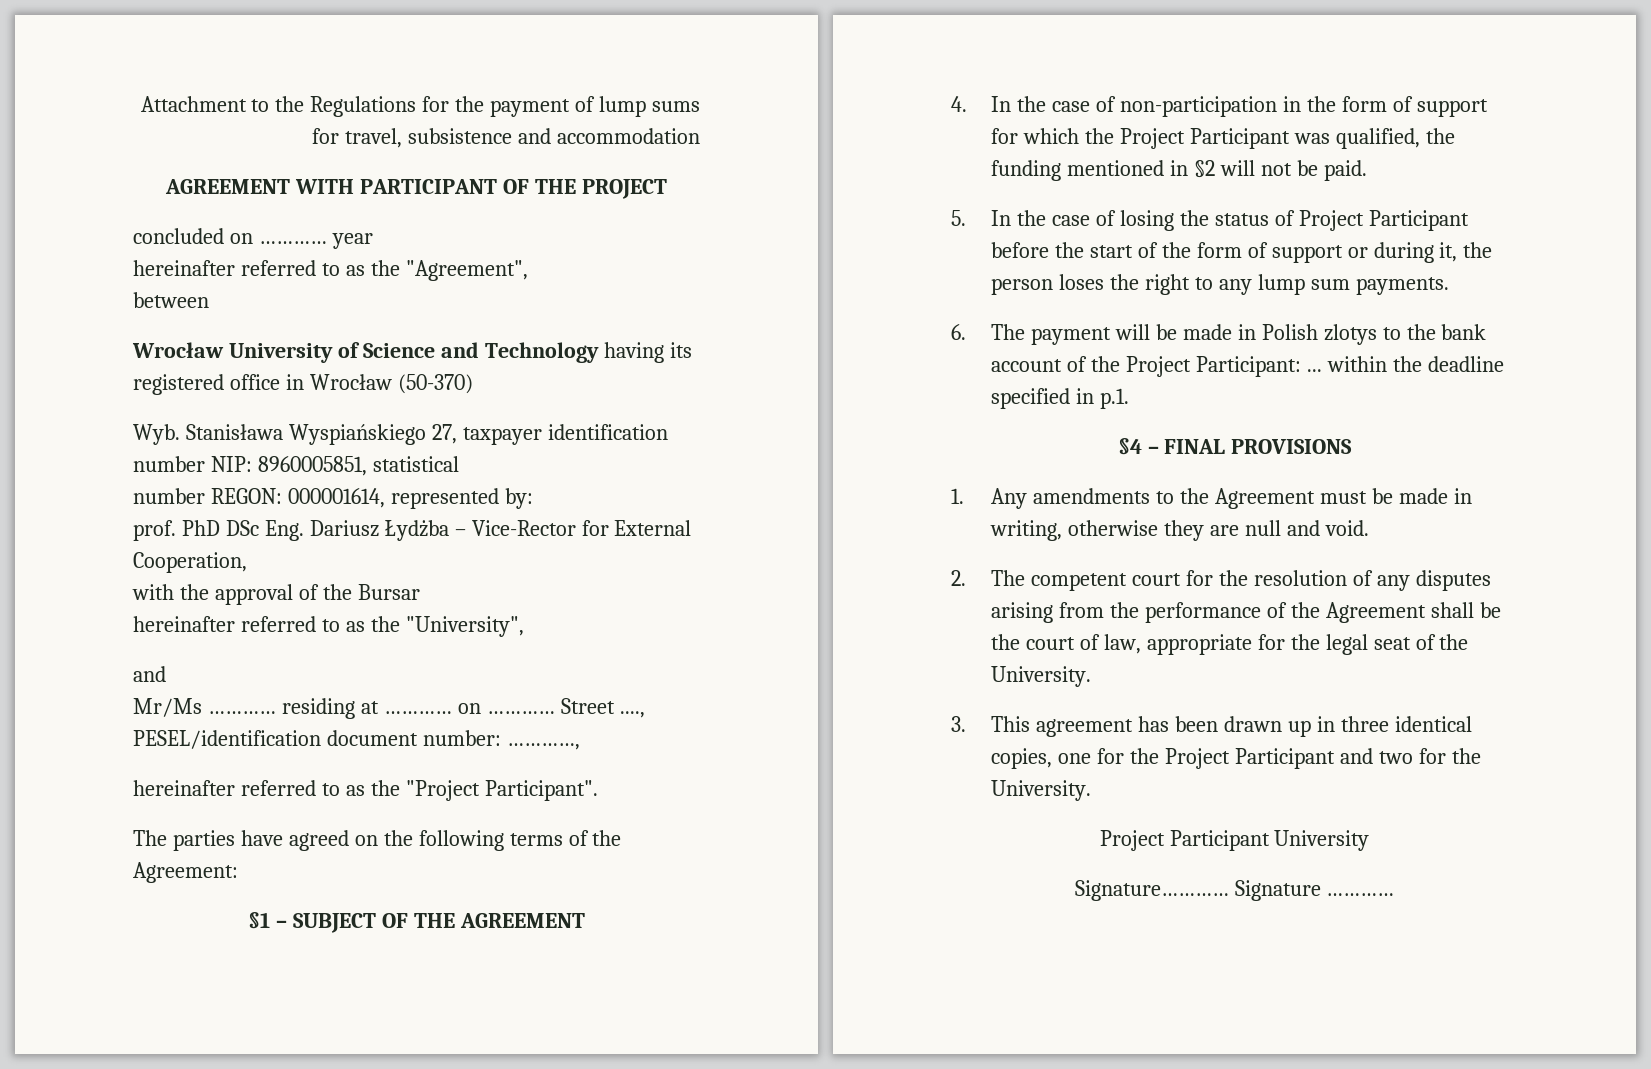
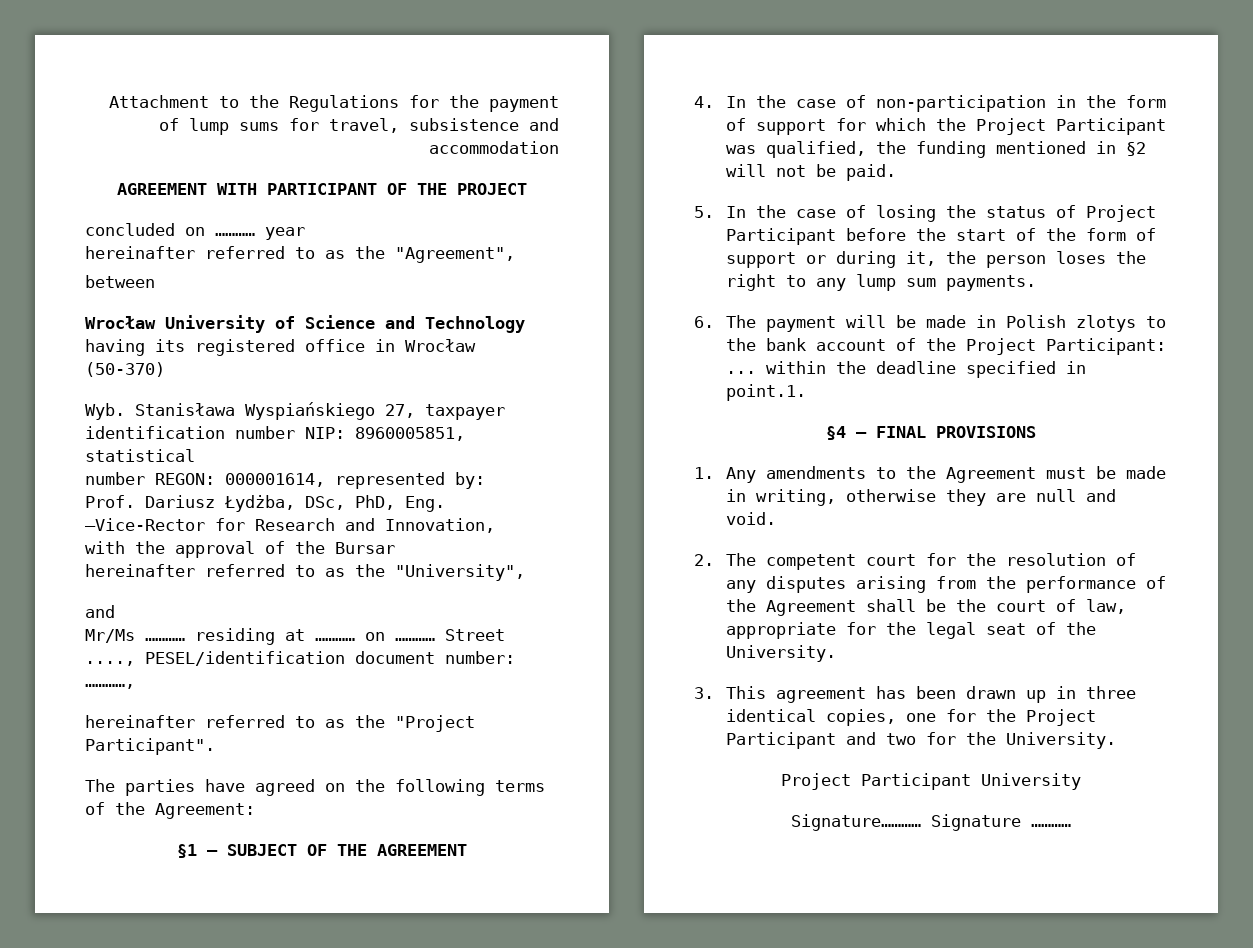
- prof. PhD DSc Eng. Dariusz Łydżba – Vice-Rector for External Cooperation,
+ Prof. Dariusz Łydżba, DSc, PhD, Eng. –Vice-Rector for Research and Innovation,
- 6. The payment will be made in Polish zlotys to the bank account of the Project Participant: ... within the deadline specified in p.1.
+ 6. The payment will be made in Polish zlotys to the bank account of the Project Participant: ... within the deadline specified in point.1.

